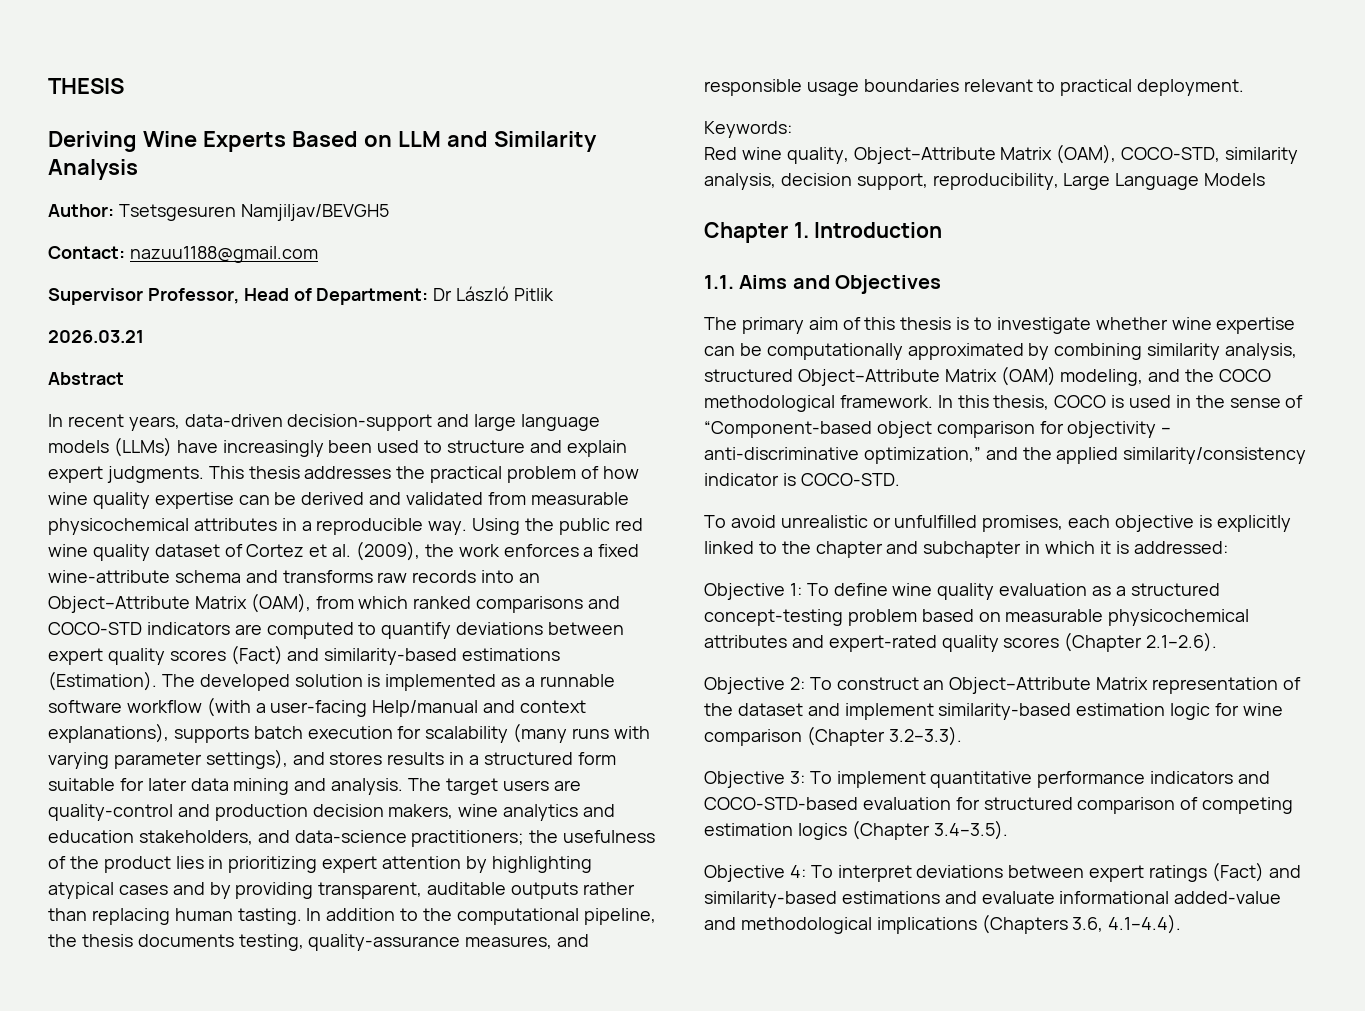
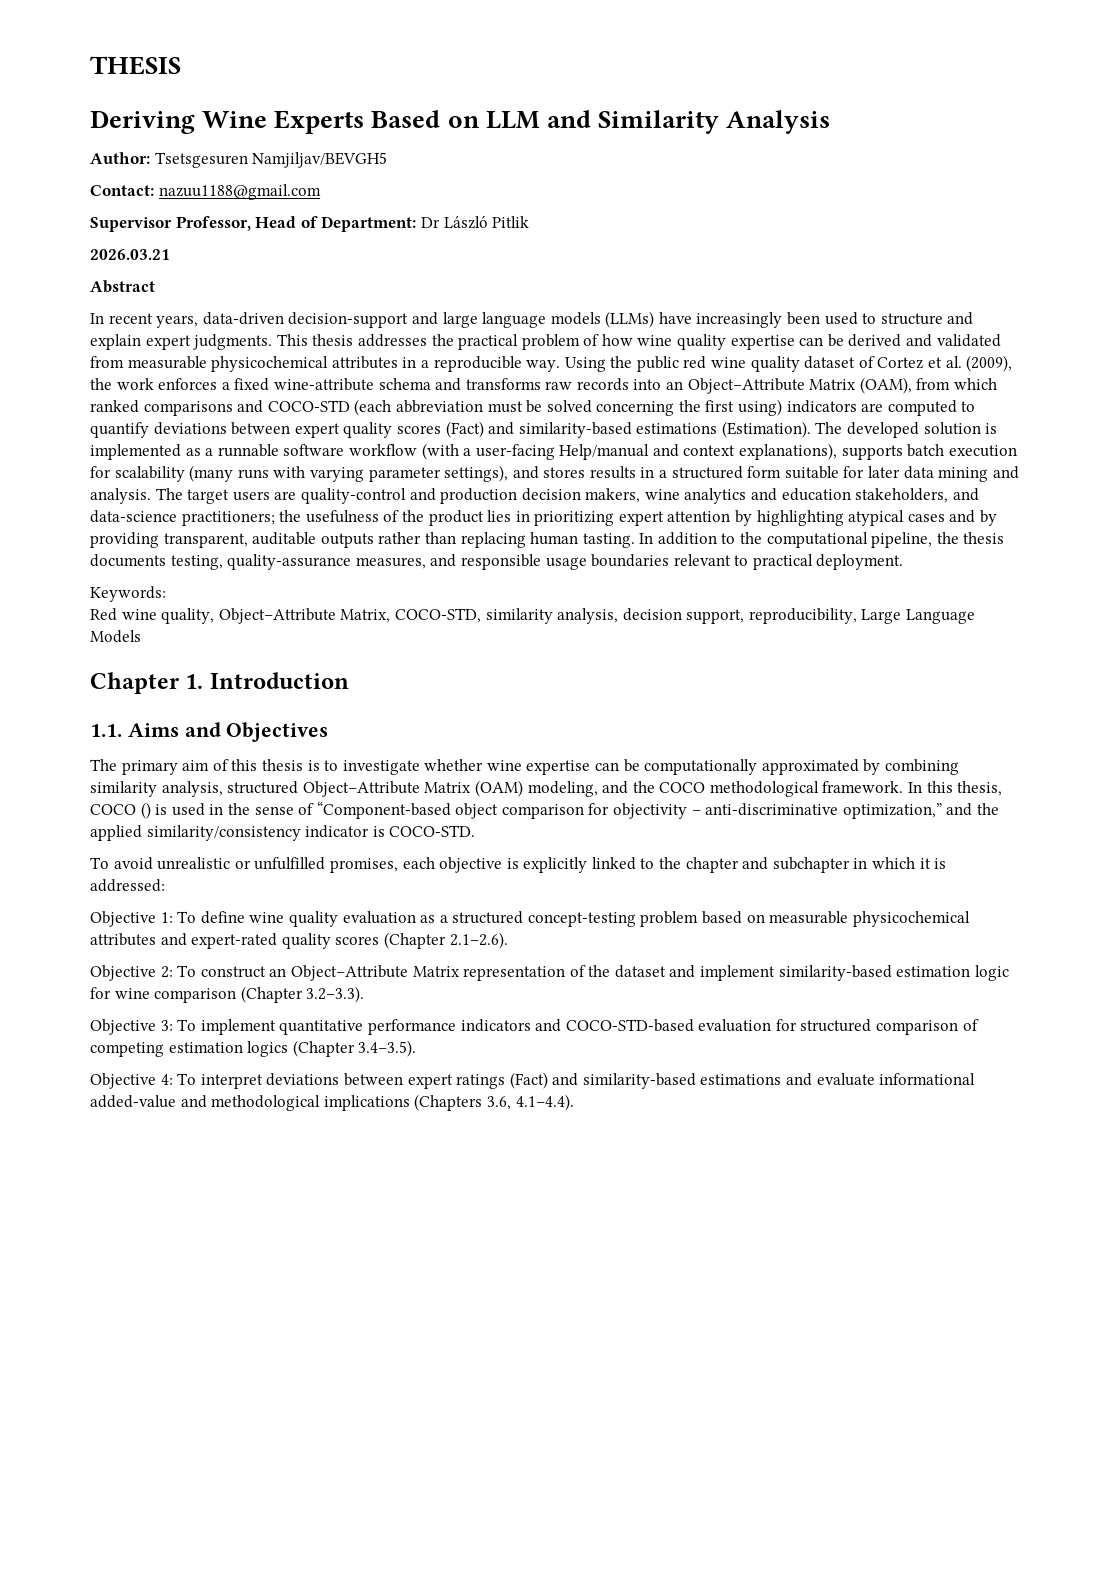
- Using the public red wine quality dataset of Cortez et al. (2009), the work enforces a fixed wine-attribute schema and transforms raw records into an Object–Attribute Matrix (OAM), from which ranked comparisons and COCO-STD indicators are computed to quantify deviations between expert quality scores (Fact) and similarity-based estimations (Estimation).
+ Using the public red wine quality dataset of Cortez et al. (2009), the work enforces a fixed wine-attribute schema and transforms raw records into an Object–Attribute Matrix (OAM), from which ranked comparisons and COCO-STD (each abbreviation must be solved concerning the first using) indicators are computed to quantify deviations between expert quality scores (Fact) and similarity-based estimations (Estimation).
- Red wine quality, Object–Attribute Matrix (OAM), COCO-STD, similarity analysis, decision support, reproducibility, Large Language Models
+ Red wine quality, Object–Attribute Matrix, COCO-STD, similarity analysis, decision support, reproducibility, Large Language Models
- In this thesis, COCO is used in the sense of “Component-based object comparison for objectivity – anti-discriminative optimization,” and the applied similarity/consistency indicator is COCO-STD.
+ In this thesis, COCO () is used in the sense of “Component-based object comparison for objectivity – anti-discriminative optimization,” and the applied similarity/consistency indicator is COCO-STD.

